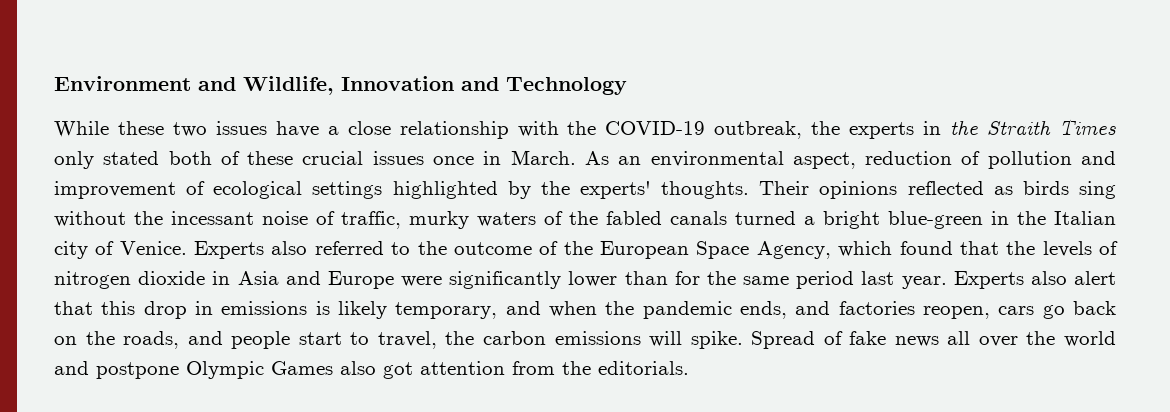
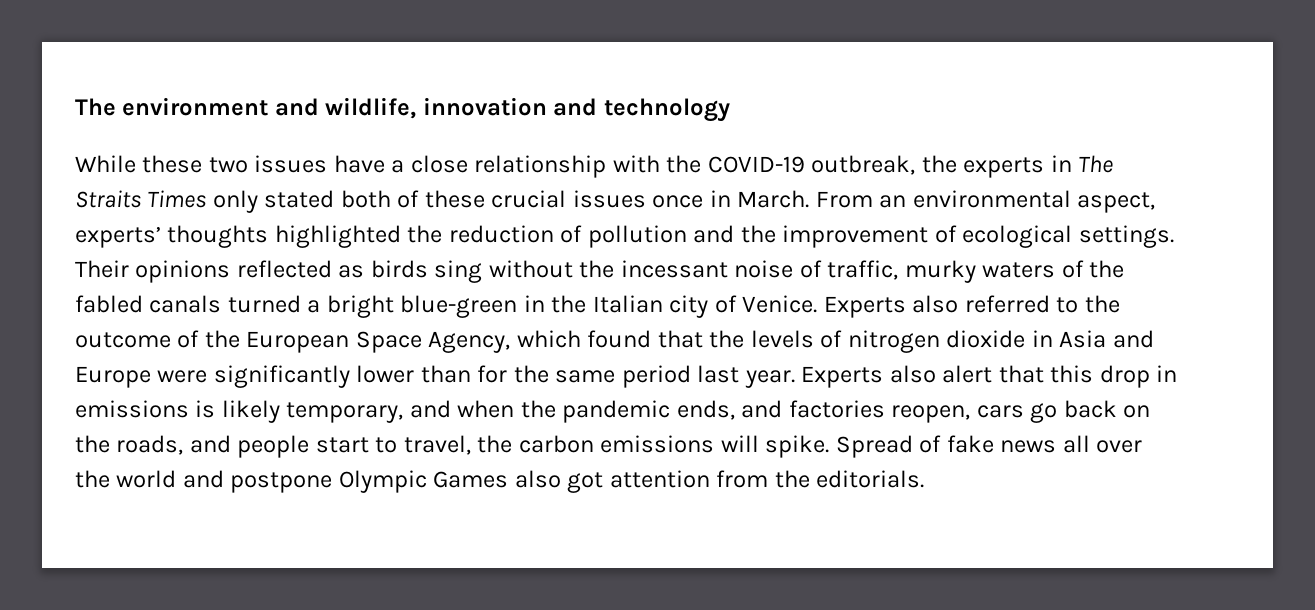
- Environment and Wildlife, Innovation and Technology
+ The environment and wildlife, innovation and technology
- While these two issues have a close relationship with the COVID-19 outbreak, the experts in the Straith Times only stated both of these crucial issues once in March.
+ While these two issues have a close relationship with the COVID-19 outbreak, the experts in The Straits Times only stated both of these crucial issues once in March.
- As an environmental aspect, reduction of pollution and improvement of ecological settings highlighted by the experts' thoughts.
+ From an environmental aspect, experts’ thoughts highlighted the reduction of pollution and the improvement of ecological settings.

